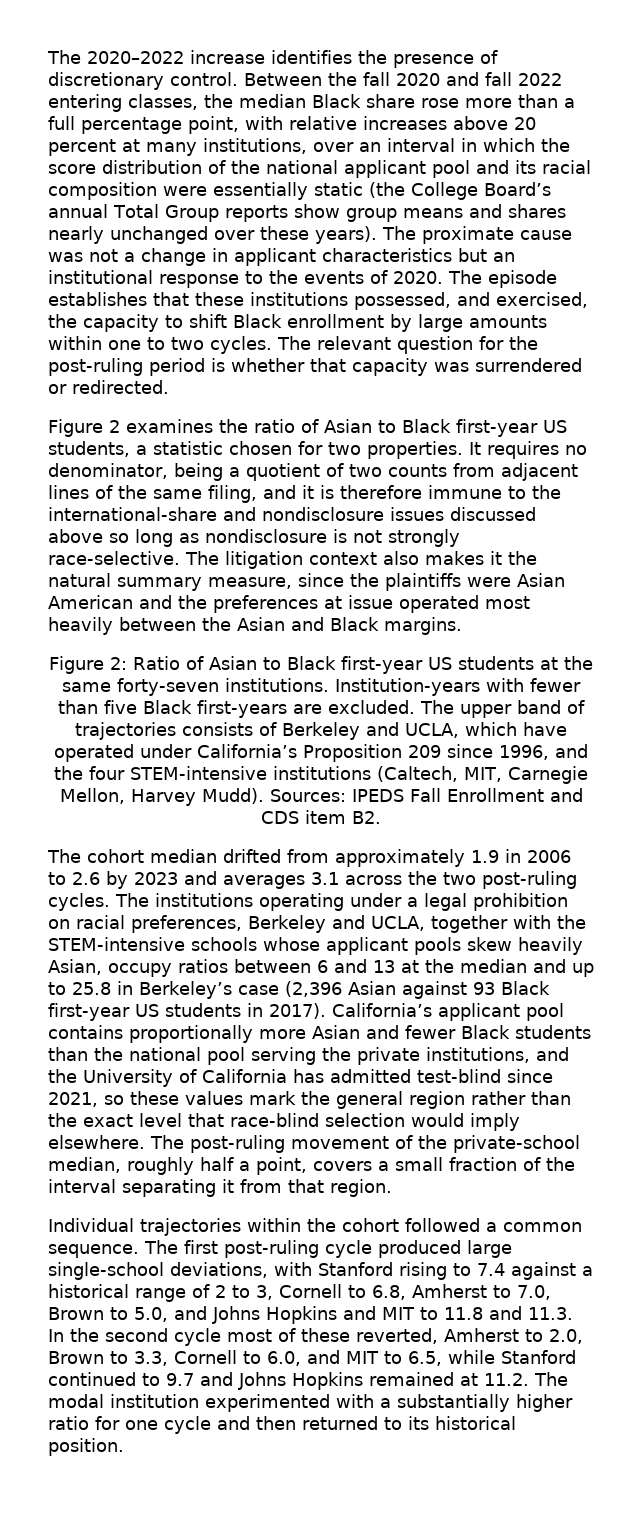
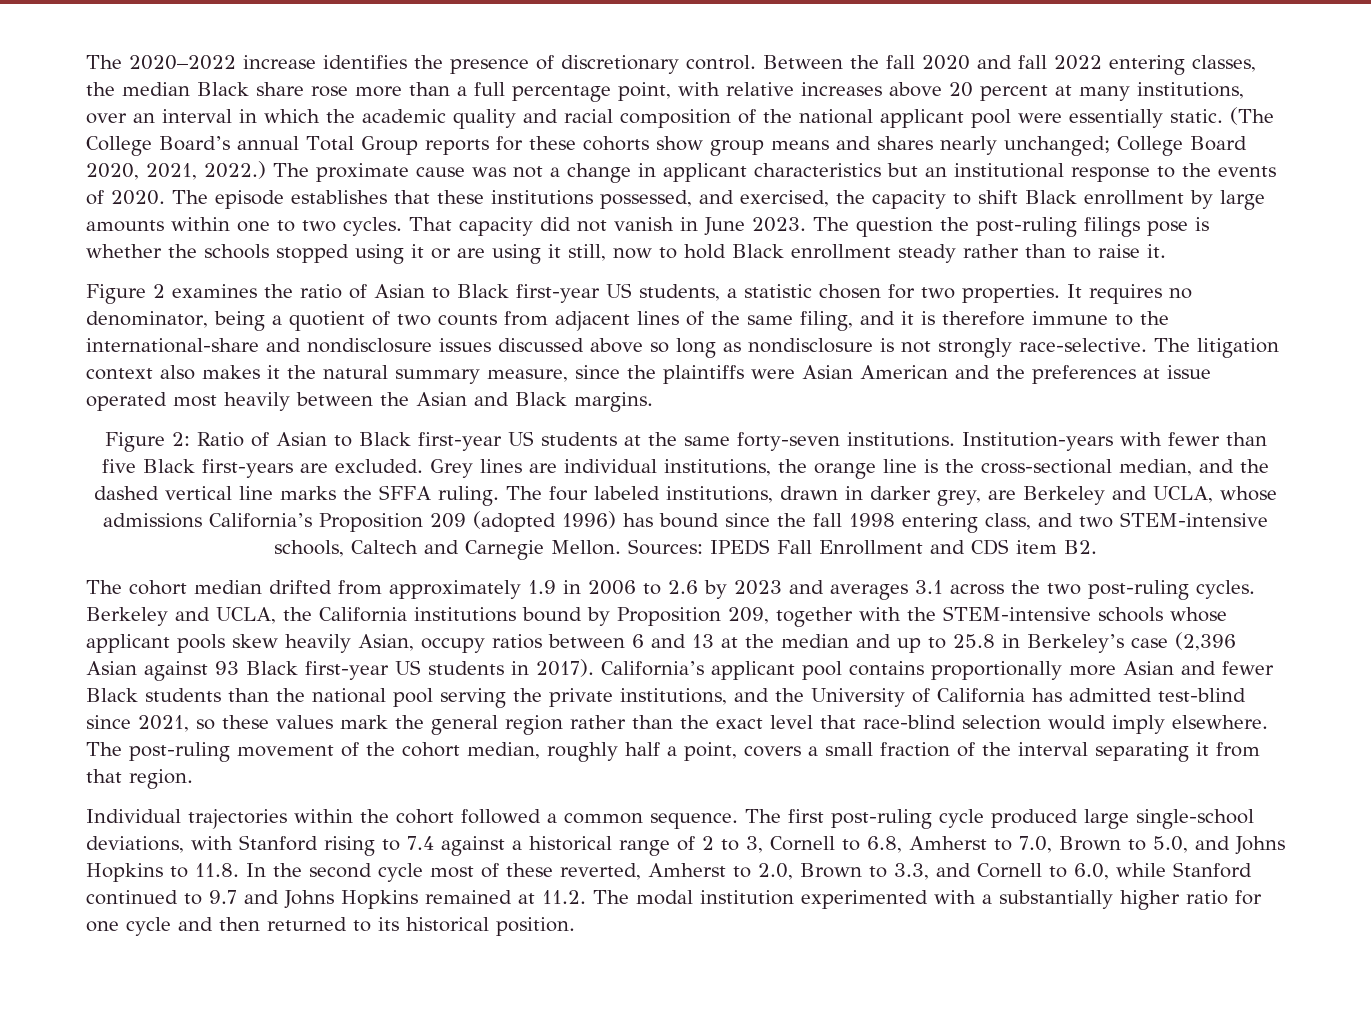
- Between the fall 2020 and fall 2022 entering classes, the median Black share rose more than a full percentage point, with relative increases above 20 percent at many institutions, over an interval in which the score distribution of the national applicant pool and its racial composition were essentially static (the College Board’s annual Total Group reports show group means and shares nearly unchanged over these years).
+ Between the fall 2020 and fall 2022 entering classes, the median Black share rose more than a full percentage point, with relative increases above 20 percent at many institutions, over an interval in which the academic quality and racial composition of the national applicant pool were essentially static. (The College Board’s annual Total Group reports for these cohorts show group means and shares nearly unchanged; College Board 2020, 2021, 2022.)
- The relevant question for the post-ruling period is whether that capacity was surrendered or redirected.
+ That capacity did not vanish in June 2023. The question the post-ruling filings pose is whether the schools stopped using it or are using it still, now to hold Black enrollment steady rather than to raise it.
- The upper band of trajectories consists of Berkeley and UCLA, which have operated under California’s Proposition 209 since 1996, and the four STEM-intensive institutions (Caltech, MIT, Carnegie Mellon, Harvey Mudd).
+ Grey lines are individual institutions, the orange line is the cross-sectional median, and the dashed vertical line marks the SFFA ruling. The four labeled institutions, drawn in darker grey, are Berkeley and UCLA, whose admissions California’s Proposition 209 (adopted 1996) has bound since the fall 1998 entering class, and two STEM-intensive schools, Caltech and Carnegie Mellon.
- The institutions operating under a legal prohibition on racial preferences, Berkeley and UCLA, together with the STEM-intensive schools whose applicant pools skew heavily Asian, occupy ratios between 6 and 13 at the median and up to 25.8 in Berkeley’s case (2,396 Asian against 93 Black first-year US students in 2017).
+ Berkeley and UCLA, the California institutions bound by Proposition 209, together with the STEM-intensive schools whose applicant pools skew heavily Asian, occupy ratios between 6 and 13 at the median and up to 25.8 in Berkeley’s case (2,396 Asian against 93 Black first-year US students in 2017).
- The post-ruling movement of the private-school median, roughly half a point, covers a small fraction of the interval separating it from that region.
+ The post-ruling movement of the cohort median, roughly half a point, covers a small fraction of the interval separating it from that region.
- The first post-ruling cycle produced large single-school deviations, with Stanford rising to 7.4 against a historical range of 2 to 3, Cornell to 6.8, Amherst to 7.0, Brown to 5.0, and Johns Hopkins and MIT to 11.8 and 11.3. In the second cycle most of these reverted, Amherst to 2.0, Brown to 3.3, Cornell to 6.0, and MIT to 6.5, while Stanford continued to 9.7 and Johns Hopkins remained at 11.2. The modal institution experimented with a substantially higher ratio for one cycle and then returned to its historical position.
+ The first post-ruling cycle produced large single-school deviations, with Stanford rising to 7.4 against a historical range of 2 to 3, Cornell to 6.8, Amherst to 7.0, Brown to 5.0, and Johns Hopkins to 11.8. In the second cycle most of these reverted, Amherst to 2.0, Brown to 3.3, and Cornell to 6.0, while Stanford continued to 9.7 and Johns Hopkins remained at 11.2. The modal institution experimented with a substantially higher ratio for one cycle and then returned to its historical position.

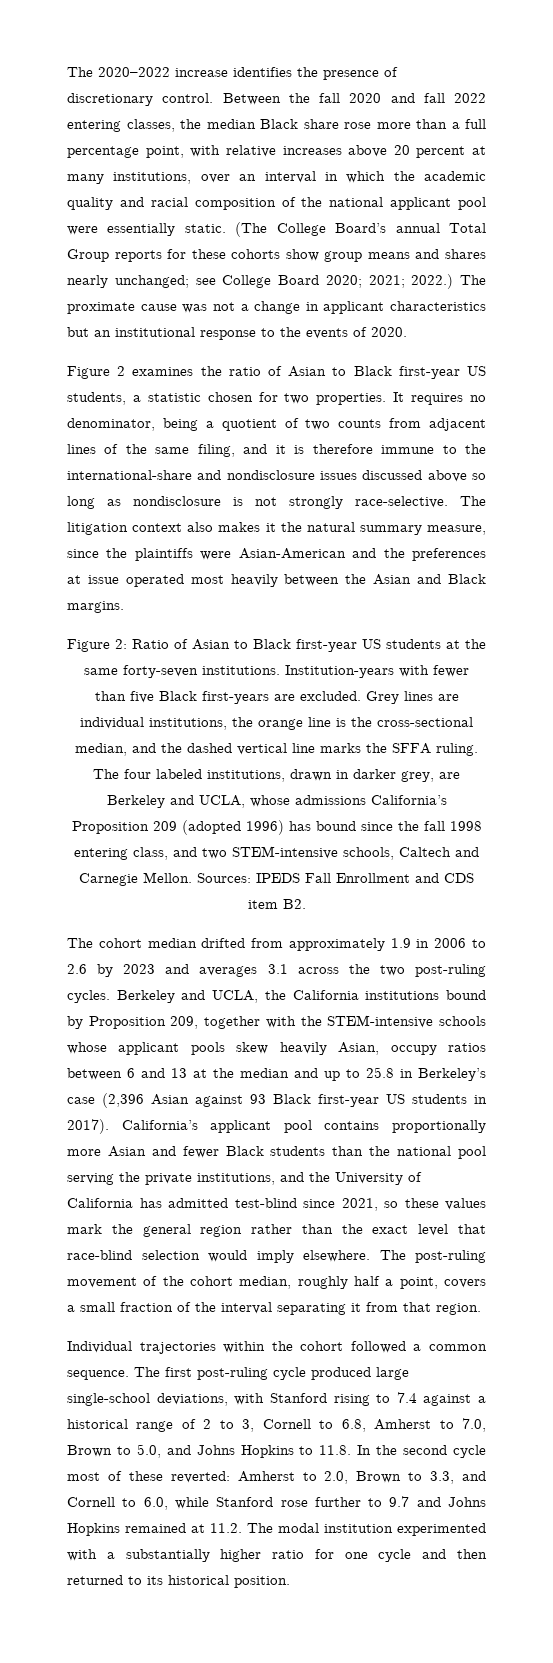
- (The College Board’s annual Total Group reports for these cohorts show group means and shares nearly unchanged; College Board 2020, 2021, 2022.)
+ (The College Board’s annual Total Group reports for these cohorts show group means and shares nearly unchanged; see College Board 2020; 2021; 2022.)
- The episode establishes that these institutions possessed, and exercised, the capacity to shift Black enrollment by large amounts within one to two cycles. That capacity did not vanish in June 2023. The question the post-ruling filings pose is whether the schools stopped using it or are using it still, now to hold Black enrollment steady rather than to raise it.
- The litigation context also makes it the natural summary measure, since the plaintiffs were Asian American and the preferences at issue operated most heavily between the Asian and Black margins.
+ The litigation context also makes it the natural summary measure, since the plaintiffs were Asian-American and the preferences at issue operated most heavily between the Asian and Black margins.
- The first post-ruling cycle produced large single-school deviations, with Stanford rising to 7.4 against a historical range of 2 to 3, Cornell to 6.8, Amherst to 7.0, Brown to 5.0, and Johns Hopkins to 11.8. In the second cycle most of these reverted, Amherst to 2.0, Brown to 3.3, and Cornell to 6.0, while Stanford continued to 9.7 and Johns Hopkins remained at 11.2. The modal institution experimented with a substantially higher ratio for one cycle and then returned to its historical position.
+ The first post-ruling cycle produced large single-school deviations, with Stanford rising to 7.4 against a historical range of 2 to 3, Cornell to 6.8, Amherst to 7.0, Brown to 5.0, and Johns Hopkins to 11.8. In the second cycle most of these reverted: Amherst to 2.0, Brown to 3.3, and Cornell to 6.0, while Stanford rose further to 9.7 and Johns Hopkins remained at 11.2. The modal institution experimented with a substantially higher ratio for one cycle and then returned to its historical position.

